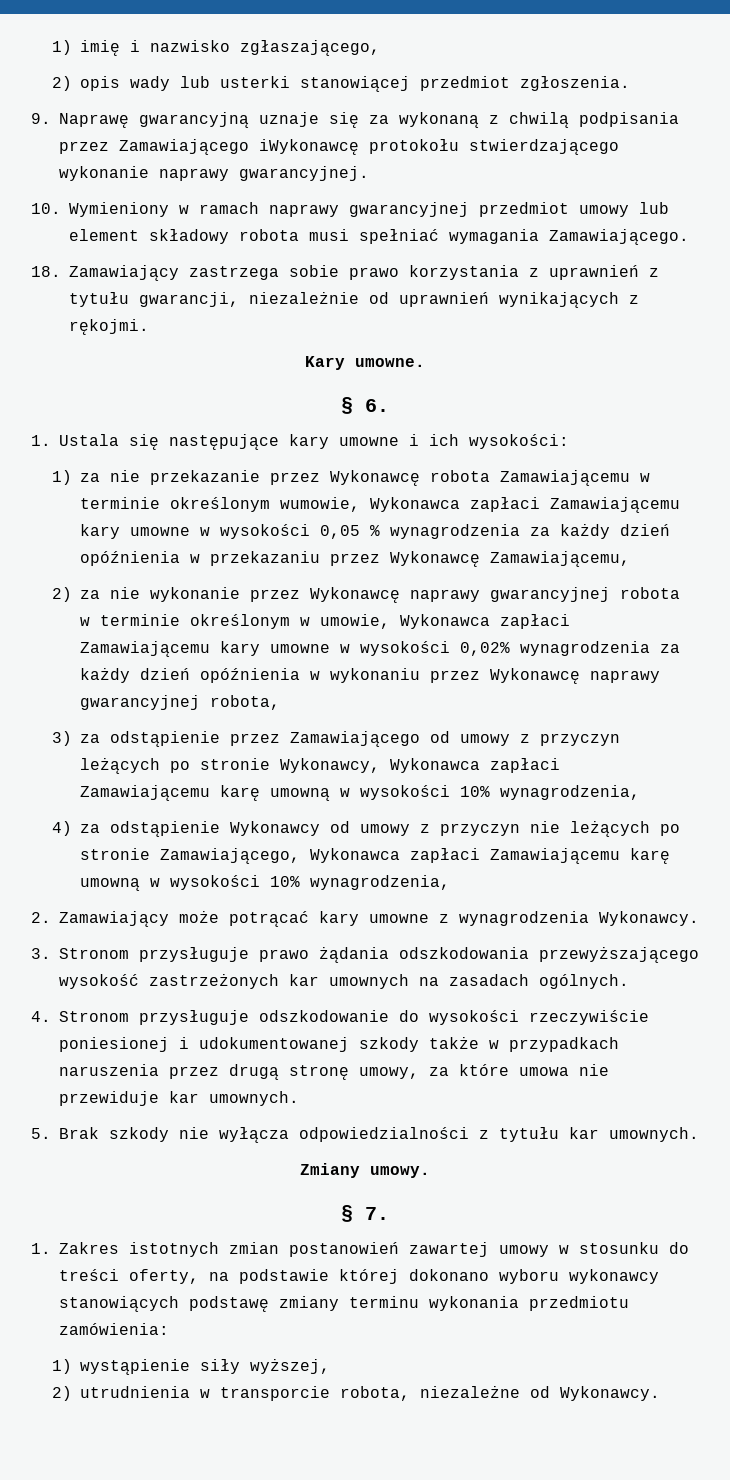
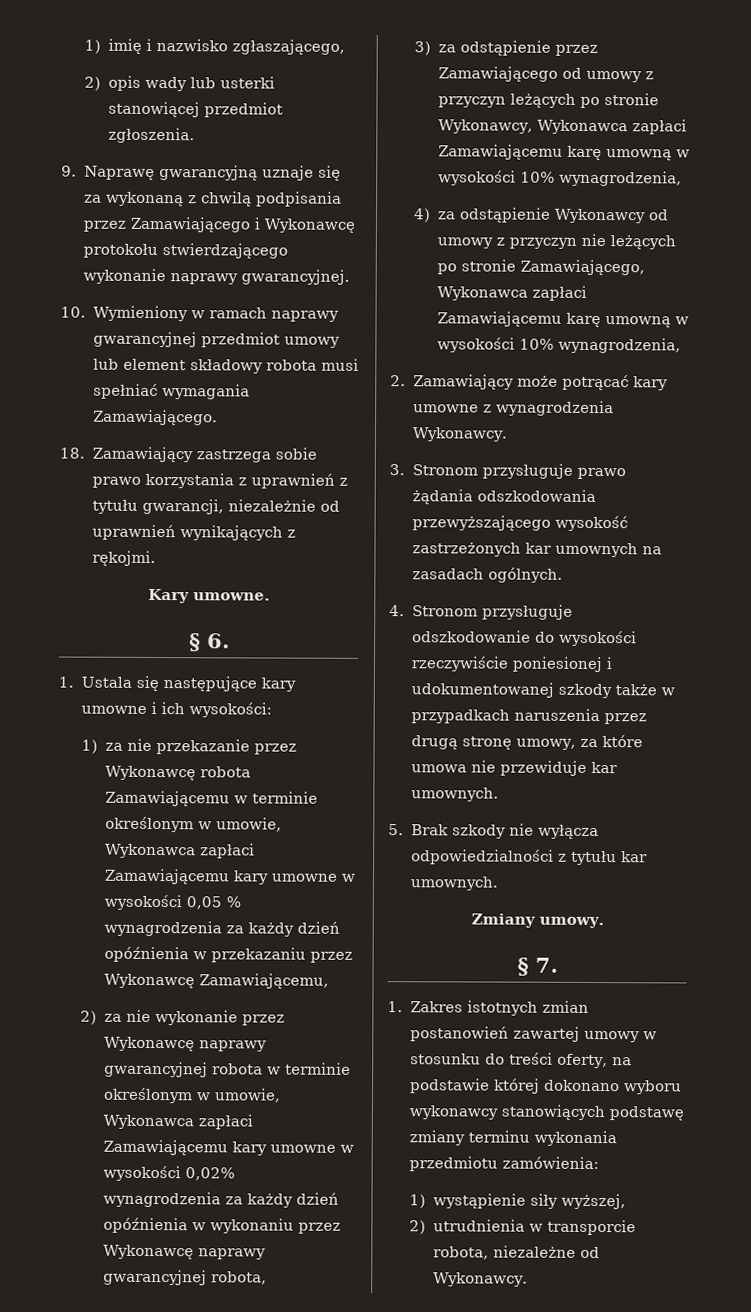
- 9. Naprawę gwarancyjną uznaje się za wykonaną z chwilą podpisania przez Zamawiającego iWykonawcę protokołu stwierdzającego wykonanie naprawy gwarancyjnej.
+ 9. Naprawę gwarancyjną uznaje się za wykonaną z chwilą podpisania przez Zamawiającego i Wykonawcę protokołu stwierdzającego wykonanie naprawy gwarancyjnej.
- 1) za nie przekazanie przez Wykonawcę robota Zamawiającemu w terminie określonym wumowie, Wykonawca zapłaci Zamawiającemu kary umowne w wysokości 0,05 % wynagrodzenia za każdy dzień opóźnienia w przekazaniu przez Wykonawcę Zamawiającemu,
+ 1) za nie przekazanie przez Wykonawcę robota Zamawiającemu w terminie określonym w umowie, Wykonawca zapłaci Zamawiającemu kary umowne w wysokości 0,05 % wynagrodzenia za każdy dzień opóźnienia w przekazaniu przez Wykonawcę Zamawiającemu,

